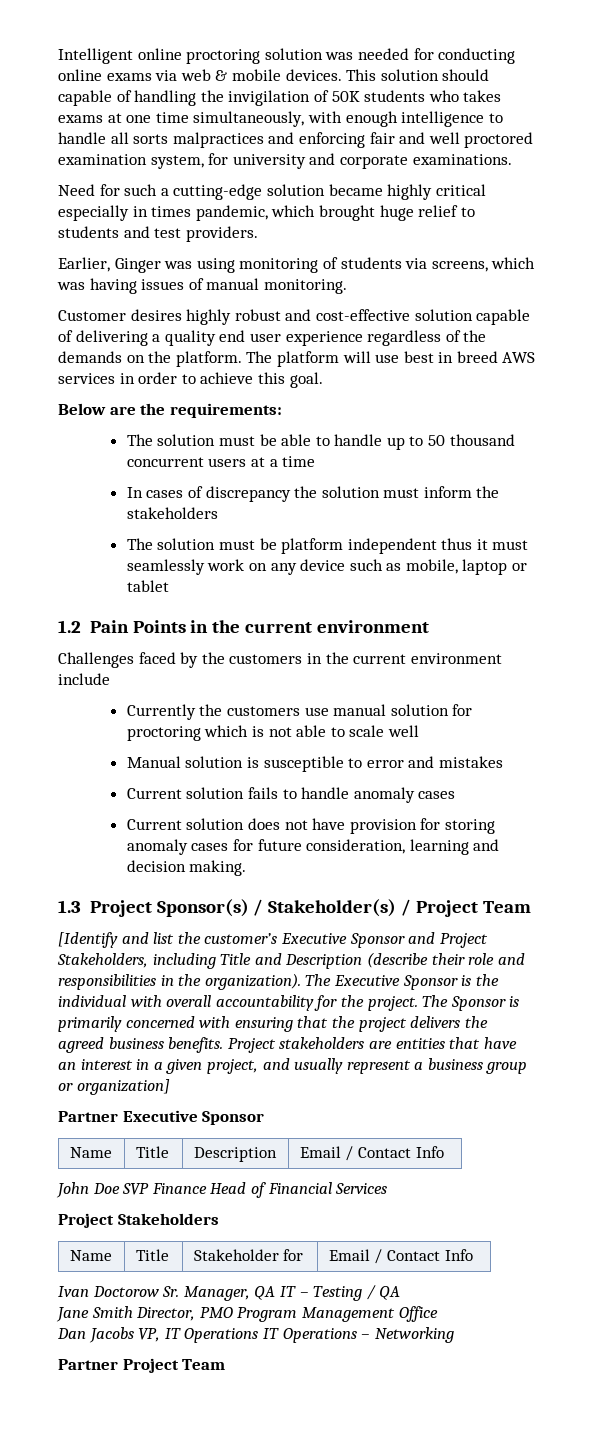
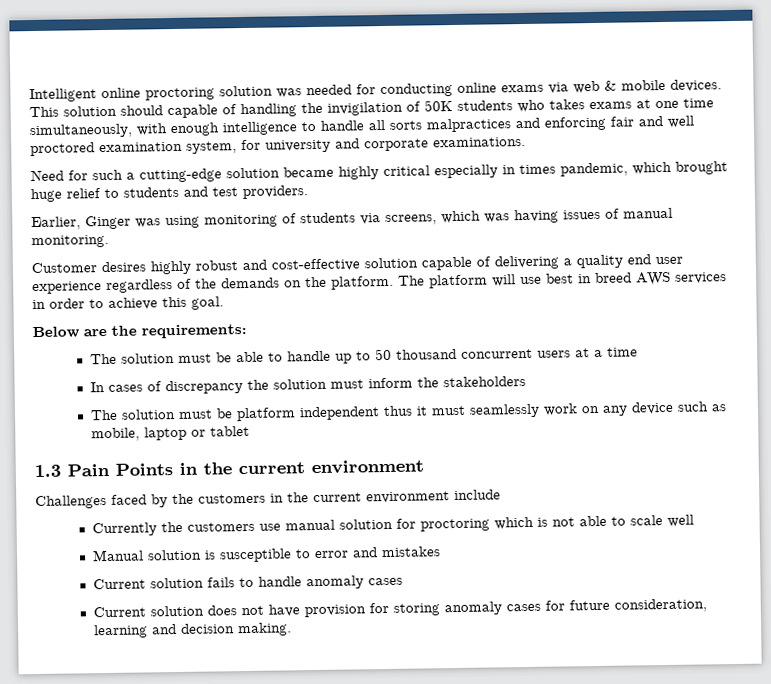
- 1.2 Pain Points in the current environment
+ 1.3 Pain Points in the current environment
- 1.3 Project Sponsor(s) / Stakeholder(s) / Project Team
- [Identify and list the customer’s Executive Sponsor and Project Stakeholders, including Title and Description (describe their role and responsibilities in the organization). The Executive Sponsor is the individual with overall accountability for the project. The Sponsor is primarily concerned with ensuring that the project delivers the agreed business benefits. Project stakeholders are entities that have an interest in a given project, and usually represent a business group or organization]
- Partner Executive Sponsor
- Name | Title | Description | Email / Contact Info
- John Doe SVP Finance Head of Financial Services
- Project Stakeholders
- Name | Title | Stakeholder for | Email / Contact Info
- Ivan Doctorow Sr. Manager, QA IT – Testing / QA
- Jane Smith Director, PMO Program Management Office
- Dan Jacobs VP, IT Operations IT Operations – Networking
- Partner Project Team

